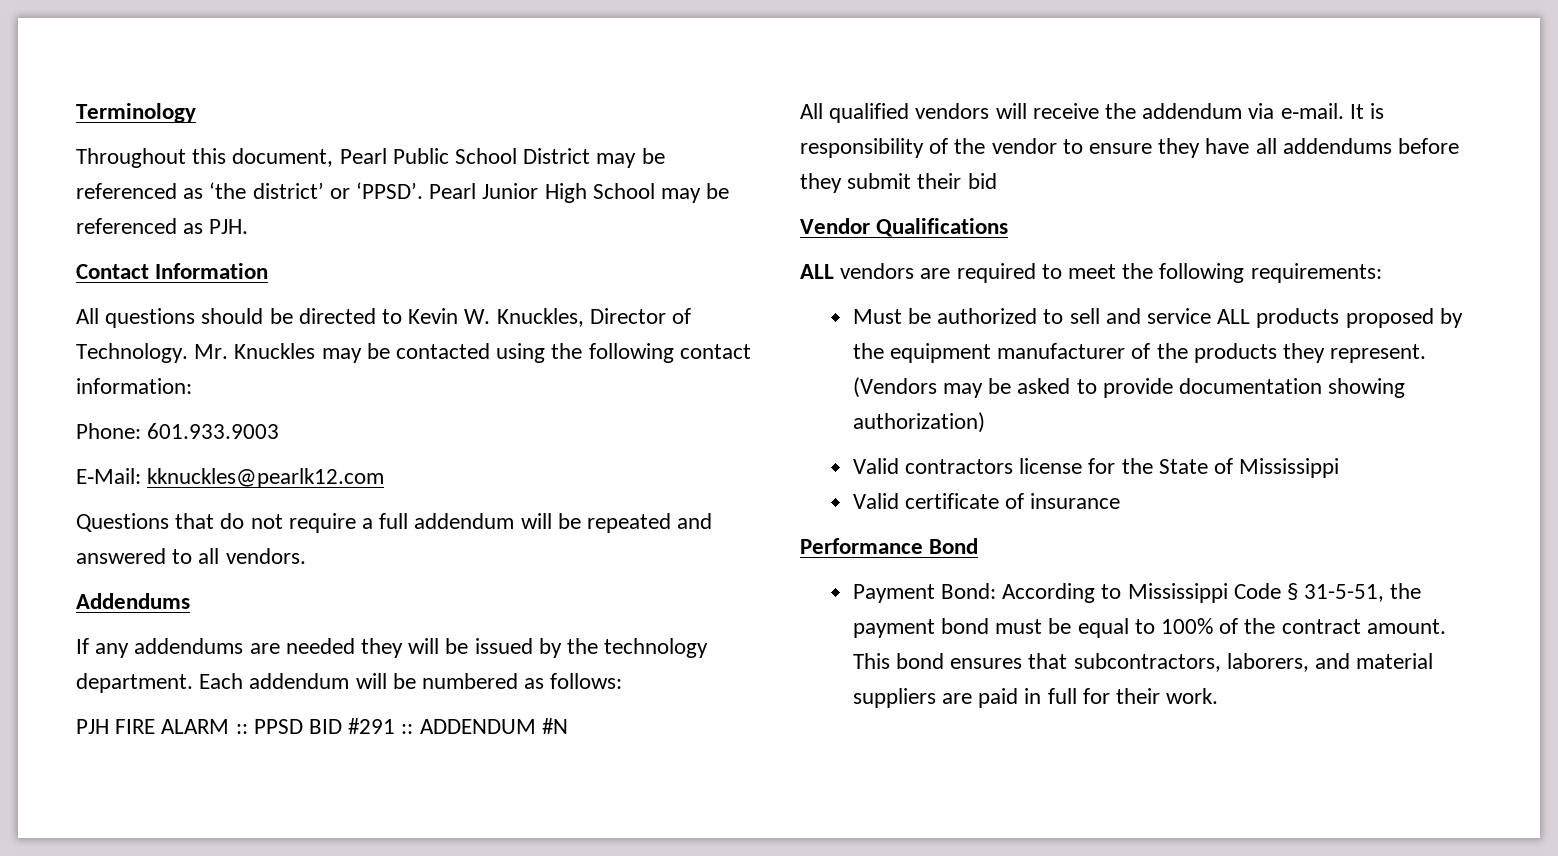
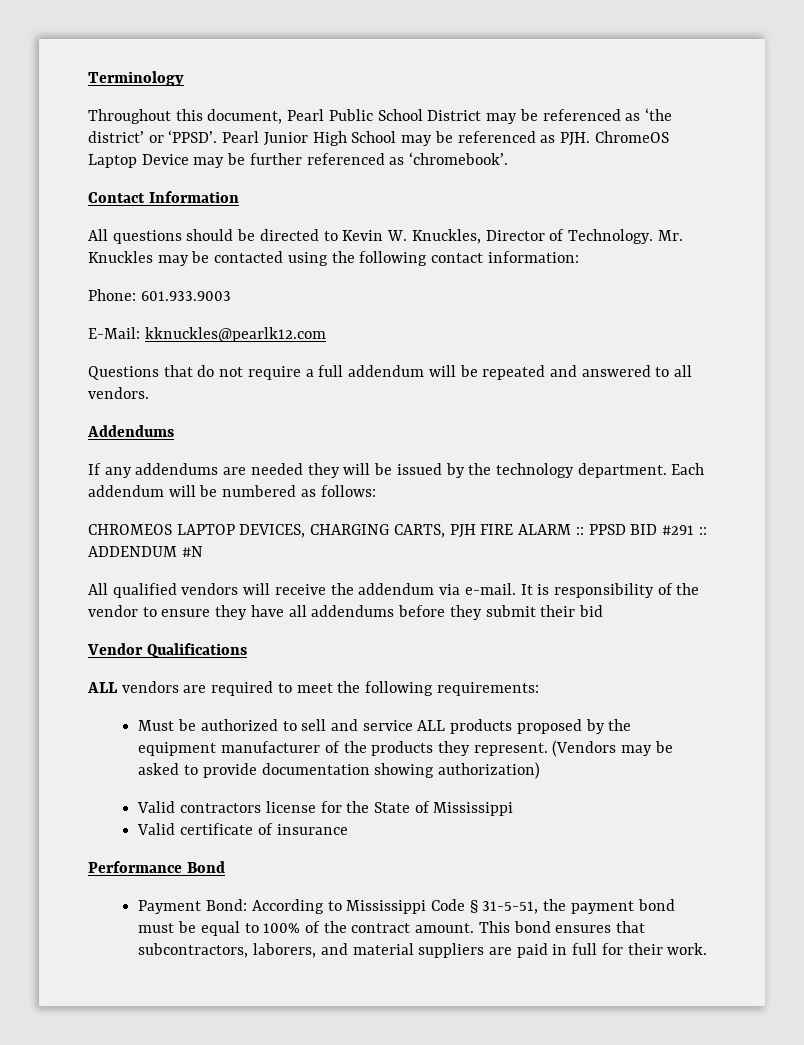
- Pearl Junior High School may be referenced as PJH.
+ Pearl Junior High School may be referenced as PJH. ChromeOS Laptop Device may be further referenced as ‘chromebook’.
- PJH FIRE ALARM :: PPSD BID #291 :: ADDENDUM #N
+ CHROMEOS LAPTOP DEVICES, CHARGING CARTS, PJH FIRE ALARM :: PPSD BID #291 :: ADDENDUM #N

